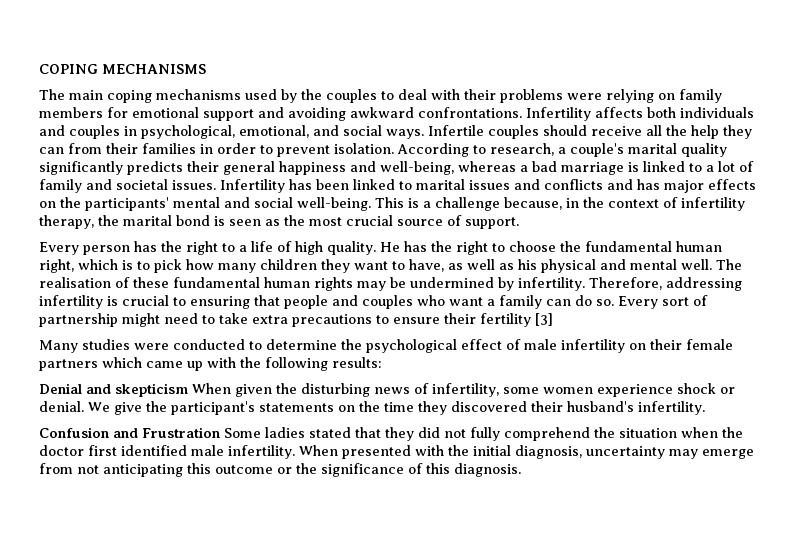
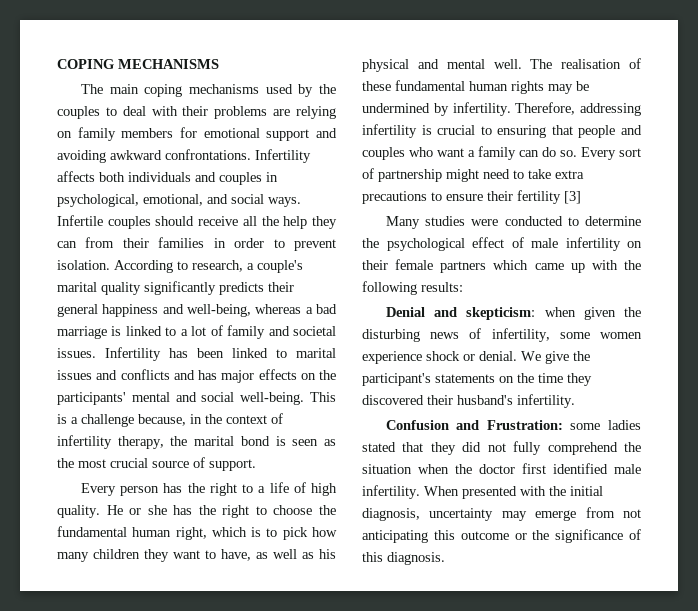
- The main coping mechanisms used by the couples to deal with their problems were relying on family members for emotional support and avoiding awkward confrontations.
+ The main coping mechanisms used by the couples to deal with their problems are relying on family members for emotional support and avoiding awkward confrontations.
- He has the right to choose the fundamental human right, which is to pick how many children they want to have, as well as his physical and mental well.
+ He or she has the right to choose the fundamental human right, which is to pick how many children they want to have, as well as his physical and mental well.
- Denial and skepticism When given the disturbing news of infertility, some women experience shock or denial.
+ Denial and skepticism: when given the disturbing news of infertility, some women experience shock or denial.
- Confusion and Frustration Some ladies stated that they did not fully comprehend the situation when the doctor first identified male infertility.
+ Confusion and Frustration: some ladies stated that they did not fully comprehend the situation when the doctor first identified male infertility.

